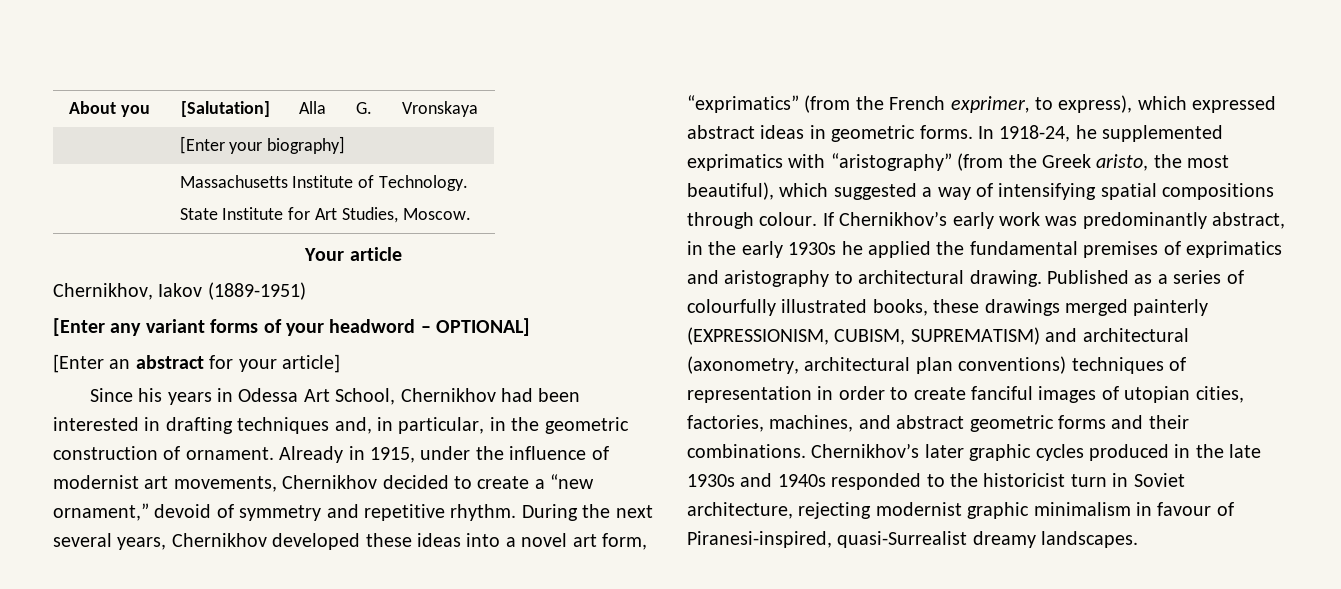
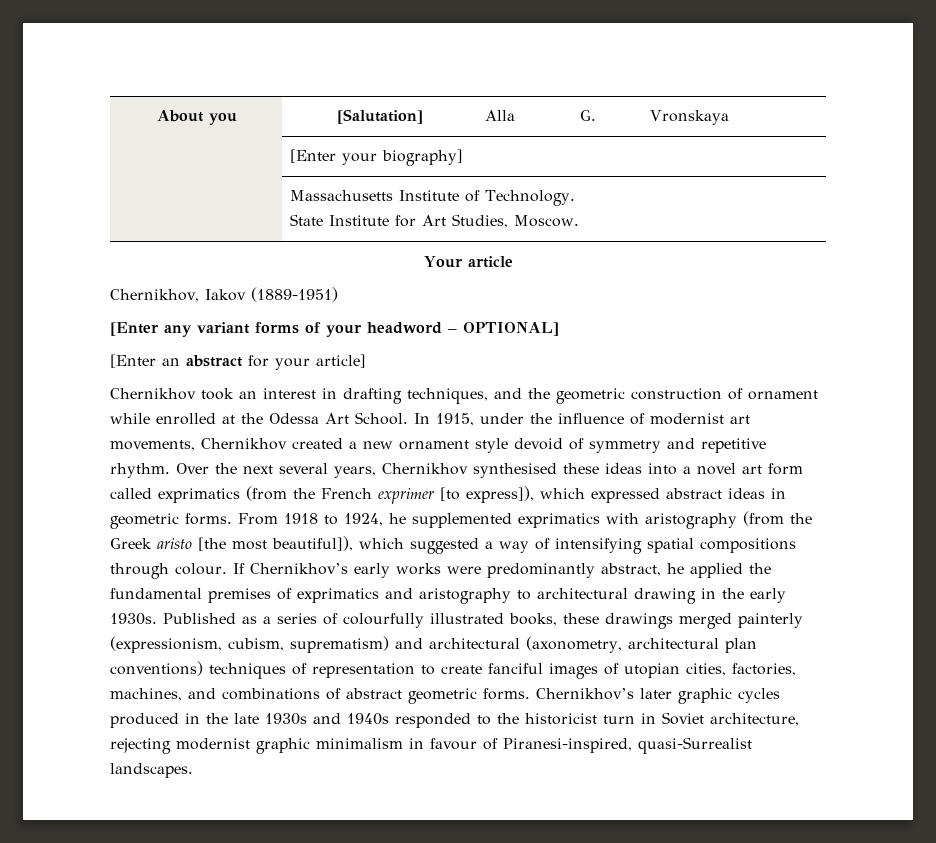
- Since his years in Odessa Art School, Chernikhov had been interested in drafting techniques and, in particular, in the geometric construction of ornament. Already in 1915, under the influence of modernist art movements, Chernikhov decided to create a “new ornament,” devoid of symmetry and repetitive rhythm.
+ Chernikhov took an interest in drafting techniques, and the geometric construction of ornament while enrolled at the Odessa Art School. In 1915, under the influence of modernist art movements, Chernikhov created a new ornament style devoid of symmetry and repetitive rhythm.
- During the next several years, Chernikhov developed these ideas into a novel art form, “exprimatics” (from the French exprimer, to express), which expressed abstract ideas in geometric forms.
+ Over the next several years, Chernikhov synthesised these ideas into a novel art form called exprimatics (from the French exprimer [to express]), which expressed abstract ideas in geometric forms.
- In 1918-24, he supplemented exprimatics with “aristography” (from the Greek aristo, the most beautiful), which suggested a way of intensifying spatial compositions through colour.
+ From 1918 to 1924, he supplemented exprimatics with aristography (from the Greek aristo [the most beautiful]), which suggested a way of intensifying spatial compositions through colour.
- If Chernikhov’s early work was predominantly abstract, in the early 1930s he applied the fundamental premises of exprimatics and aristography to architectural drawing.
+ If Chernikhov’s early works were predominantly abstract, he applied the fundamental premises of exprimatics and aristography to architectural drawing in the early 1930s.
- Published as a series of colourfully illustrated books, these drawings merged painterly (EXPRESSIONISM, CUBISM, SUPREMATISM) and architectural (axonometry, architectural plan conventions) techniques of representation in order to create fanciful images of utopian cities, factories, machines, and abstract geometric forms and their combinations.
+ Published as a series of colourfully illustrated books, these drawings merged painterly (expressionism, cubism, suprematism) and architectural (axonometry, architectural plan conventions) techniques of representation to create fanciful images of utopian cities, factories, machines, and combinations of abstract geometric forms.
- Chernikhov’s later graphic cycles produced in the late 1930s and 1940s responded to the historicist turn in Soviet architecture, rejecting modernist graphic minimalism in favour of Piranesi-inspired, quasi-Surrealist dreamy landscapes.
+ Chernikhov’s later graphic cycles produced in the late 1930s and 1940s responded to the historicist turn in Soviet architecture, rejecting modernist graphic minimalism in favour of Piranesi-inspired, quasi-Surrealist landscapes.

